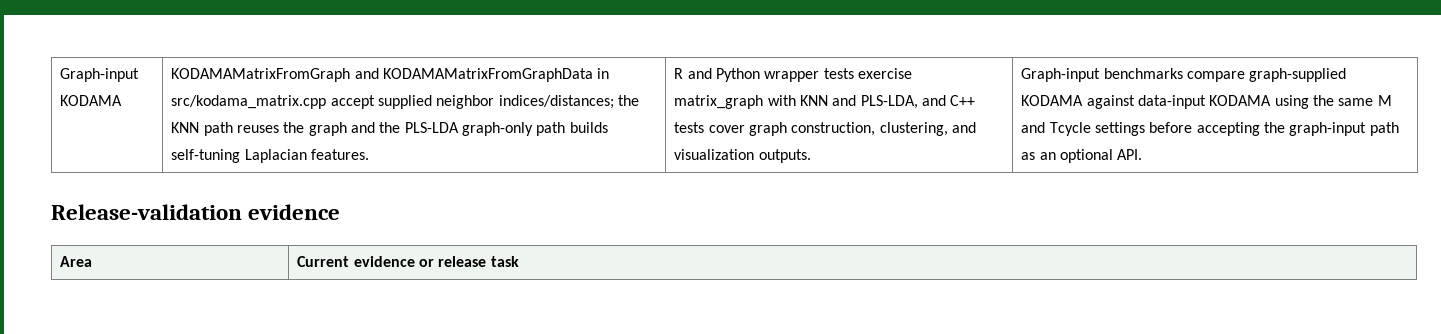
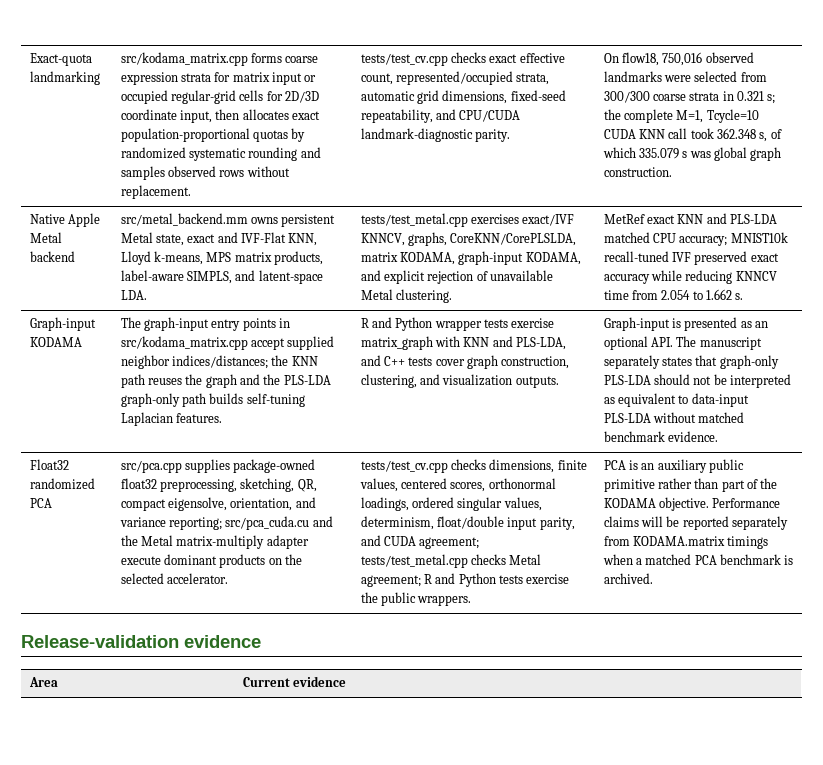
- Graph-input KODAMA | KODAMAMatrixFromGraph and KODAMAMatrixFromGraphData in src/kodama_matrix.cpp accept supplied neighbor indices/distances; the KNN path reuses the graph and the PLS-LDA graph-only path builds self-tuning Laplacian features.
+ Exact-quota landmarking | src/kodama_matrix.cpp forms coarse expression strata for matrix input or occupied regular-grid cells for 2D/3D coordinate input, then allocates exact population-proportional quotas by randomized systematic rounding and samples observed rows without replacement. | tests/test_cv.cpp checks exact effective count, represented/occupied strata, automatic grid dimensions, fixed-seed repeatability, and CPU/CUDA landmark-diagnostic parity. | On flow18, 750,016 observed landmarks were selected from 300/300 coarse strata in 0.321 s; the complete M=1, Tcycle=10 CUDA KNN call took 362.348 s, of which 335.079 s was global graph construction.
+ Native Apple Metal backend | src/metal_backend.mm owns persistent Metal state, exact and IVF-Flat KNN, Lloyd k-means, MPS matrix products, label-aware SIMPLS, and latent-space LDA. | tests/test_metal.cpp exercises exact/IVF KNNCV, graphs, CoreKNN/CorePLSLDA, matrix KODAMA, graph-input KODAMA, and explicit rejection of unavailable Metal clustering. | MetRef exact KNN and PLS-LDA matched CPU accuracy; MNIST10k recall-tuned IVF preserved exact accuracy while reducing KNNCV time from 2.054 to 1.662 s.
+ Graph-input KODAMA | The graph-input entry points in src/kodama_matrix.cpp accept supplied neighbor indices/distances; the KNN path reuses the graph and the PLS-LDA graph-only path builds self-tuning Laplacian features.
- Graph-input benchmarks compare graph-supplied KODAMA against data-input KODAMA using the same M and Tcycle settings before accepting the graph-input path as an optional API.
+ Graph-input is presented as an optional API. The manuscript separately states that graph-only PLS-LDA should not be interpreted as equivalent to data-input PLS-LDA without matched benchmark evidence.
+ Float32 randomized PCA | src/pca.cpp supplies package-owned float32 preprocessing, sketching, QR, compact eigensolve, orientation, and variance reporting; src/pca_cuda.cu and the Metal matrix-multiply adapter execute dominant products on the selected accelerator. | tests/test_cv.cpp checks dimensions, finite values, centered scores, orthonormal loadings, ordered singular values, determinism, float/double input parity, and CUDA agreement; tests/test_metal.cpp checks Metal agreement; R and Python tests exercise the public wrappers. | PCA is an auxiliary public primitive rather than part of the KODAMA objective. Performance claims will be reported separately from KODAMA.matrix timings when a matched PCA benchmark is archived.
- Area | Current evidence or release task
+ Area | Current evidence

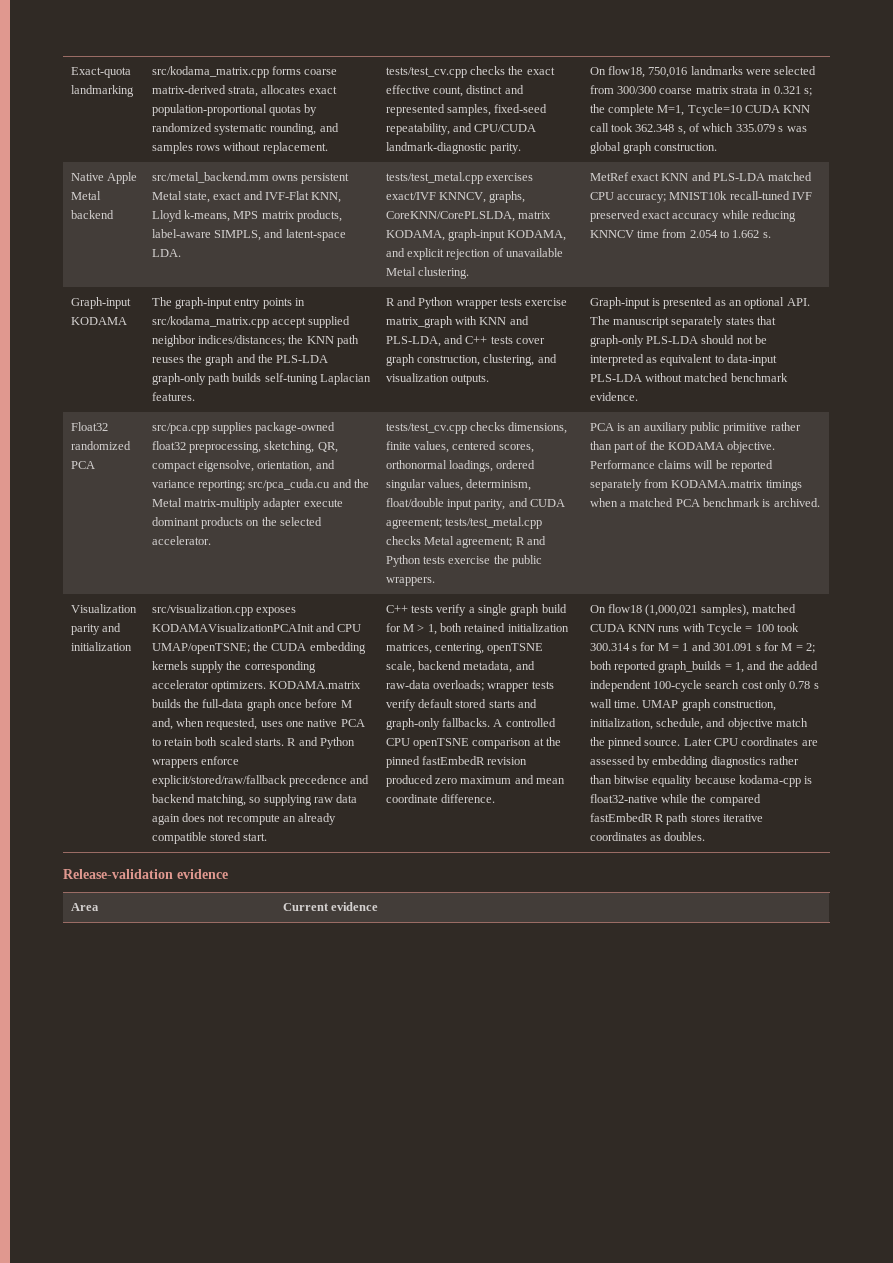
- src/kodama_matrix.cpp forms coarse expression strata for matrix input or occupied regular-grid cells for 2D/3D coordinate input, then allocates exact population-proportional quotas by randomized systematic rounding and samples observed rows without replacement.
+ src/kodama_matrix.cpp forms coarse matrix-derived strata, allocates exact population-proportional quotas by randomized systematic rounding, and samples rows without replacement.
- tests/test_cv.cpp checks exact effective count, represented/occupied strata, automatic grid dimensions, fixed-seed repeatability, and CPU/CUDA landmark-diagnostic parity.
+ tests/test_cv.cpp checks the exact effective count, distinct and represented samples, fixed-seed repeatability, and CPU/CUDA landmark-diagnostic parity.
- On flow18, 750,016 observed landmarks were selected from 300/300 coarse strata in 0.321 s; the complete M=1, Tcycle=10 CUDA KNN call took 362.348 s, of which 335.079 s was global graph construction.
+ On flow18, 750,016 landmarks were selected from 300/300 coarse matrix strata in 0.321 s; the complete M=1, Tcycle=10 CUDA KNN call took 362.348 s, of which 335.079 s was global graph construction.
+ Visualization parity and initialization | src/visualization.cpp exposes KODAMAVisualizationPCAInit and CPU UMAP/openTSNE; the CUDA embedding kernels supply the corresponding accelerator optimizers. KODAMA.matrix builds the full-data graph once before M and, when requested, uses one native PCA to retain both scaled starts. R and Python wrappers enforce explicit/stored/raw/fallback precedence and backend matching, so supplying raw data again does not recompute an already compatible stored start. | C++ tests verify a single graph build for M > 1, both retained initialization matrices, centering, openTSNE scale, backend metadata, and raw-data overloads; wrapper tests verify default stored starts and graph-only fallbacks. A controlled CPU openTSNE comparison at the pinned fastEmbedR revision produced zero maximum and mean coordinate difference. | On flow18 (1,000,021 samples), matched CUDA KNN runs with Tcycle = 100 took 300.314 s for M = 1 and 301.091 s for M = 2; both reported graph_builds = 1, and the added independent 100-cycle search cost only 0.78 s wall time. UMAP graph construction, initialization, schedule, and objective match the pinned source. Later CPU coordinates are assessed by embedding diagnostics rather than bitwise equality because kodama-cpp is float32-native while the compared fastEmbedR R path stores iterative coordinates as doubles.

